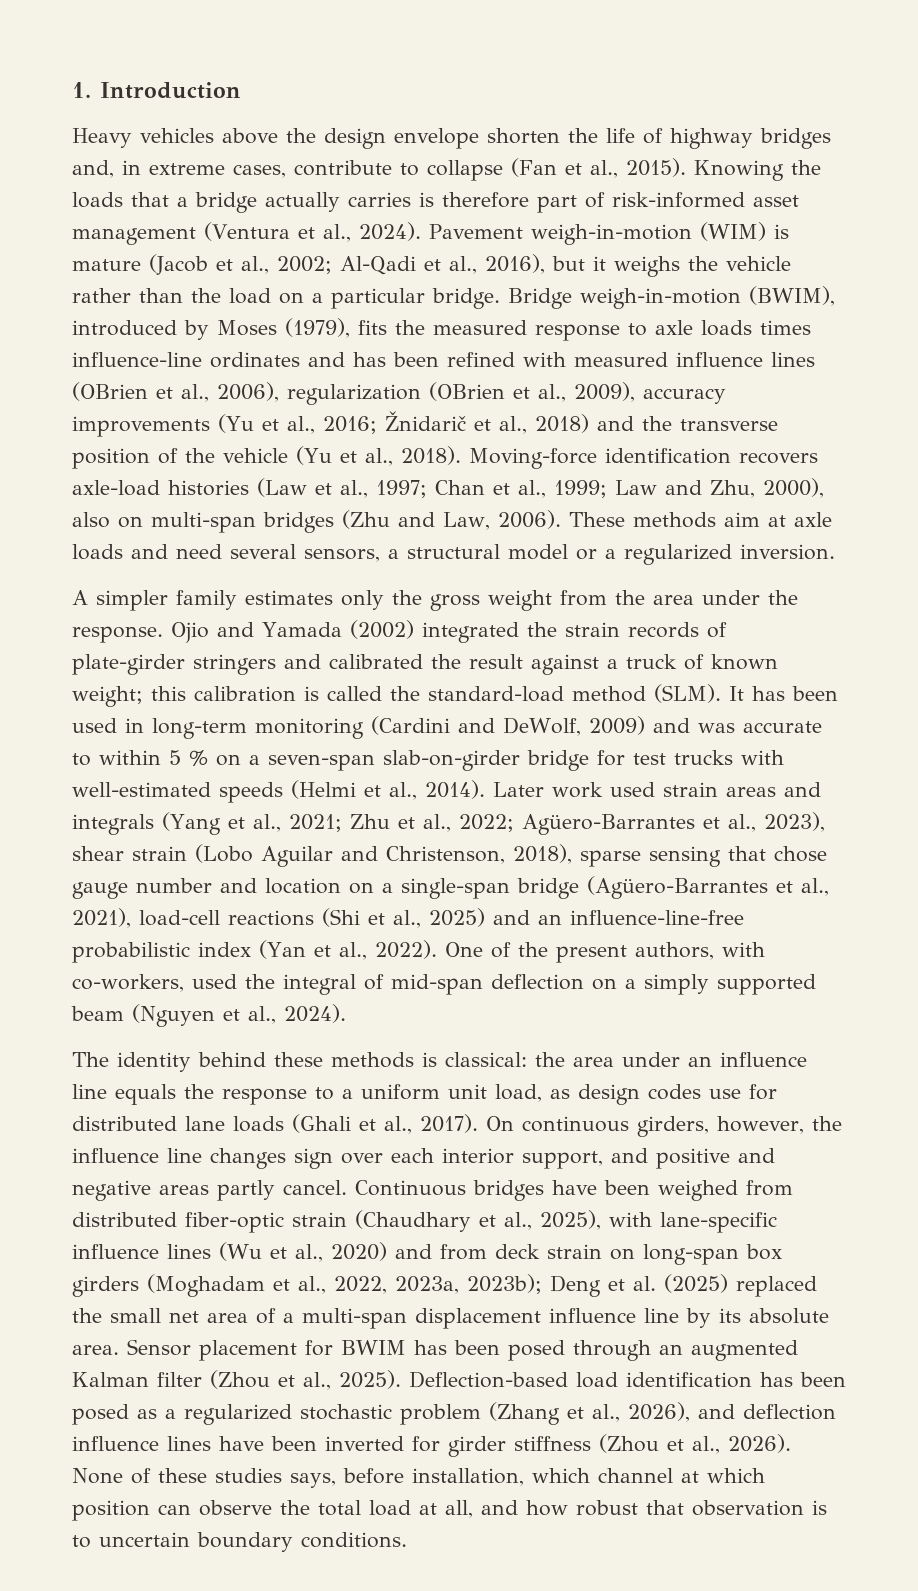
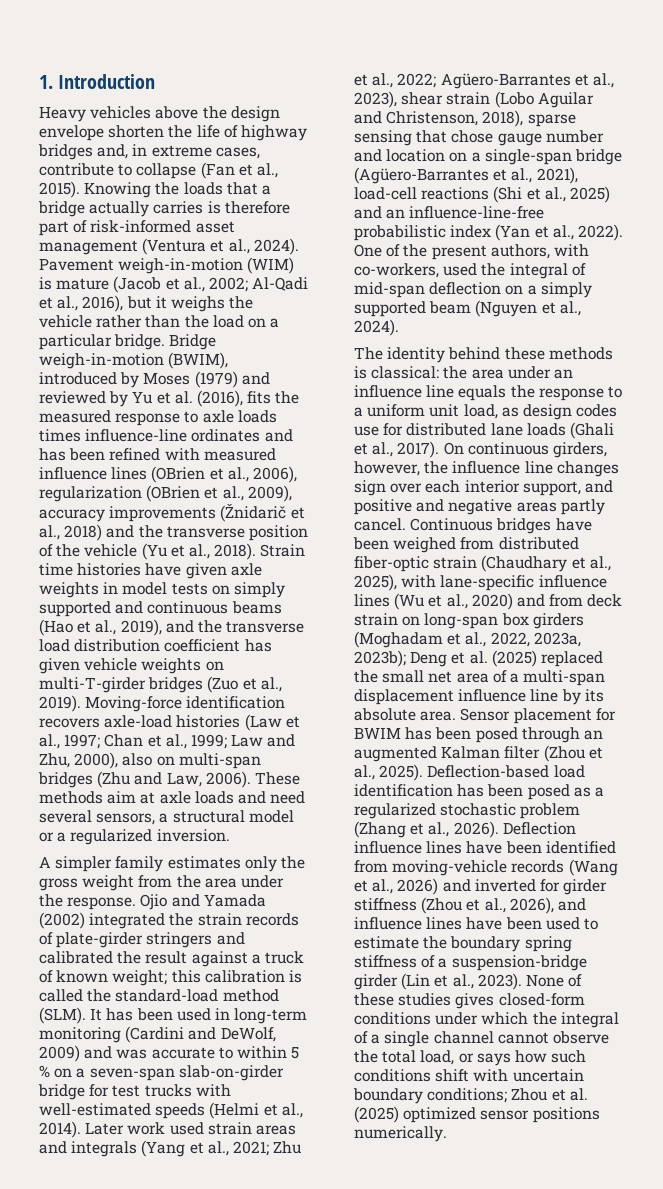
- Bridge weigh-in-motion (BWIM), introduced by Moses (1979), fits the measured response to axle loads times influence-line ordinates and has been refined with measured influence lines (OBrien et al., 2006), regularization (OBrien et al., 2009), accuracy improvements (Yu et al., 2016; Žnidarič et al., 2018) and the transverse position of the vehicle (Yu et al., 2018).
+ Bridge weigh-in-motion (BWIM), introduced by Moses (1979) and reviewed by Yu et al. (2016), fits the measured response to axle loads times influence-line ordinates and has been refined with measured influence lines (OBrien et al., 2006), regularization (OBrien et al., 2009), accuracy improvements (Žnidarič et al., 2018) and the transverse position of the vehicle (Yu et al., 2018).
+ Strain time histories have given axle weights in model tests on simply supported and continuous beams (Hao et al., 2019), and the transverse load distribution coefficient has given vehicle weights on multi-T-girder bridges (Zuo et al., 2019).
- Deflection-based load identification has been posed as a regularized stochastic problem (Zhang et al., 2026), and deflection influence lines have been inverted for girder stiffness (Zhou et al., 2026). None of these studies says, before installation, which channel at which position can observe the total load at all, and how robust that observation is to uncertain boundary conditions.
+ Deflection-based load identification has been posed as a regularized stochastic problem (Zhang et al., 2026). Deflection influence lines have been identified from moving-vehicle records (Wang et al., 2026) and inverted for girder stiffness (Zhou et al., 2026), and influence lines have been used to estimate the boundary spring stiffness of a suspension-bridge girder (Lin et al., 2023). None of these studies gives closed-form conditions under which the integral of a single channel cannot observe the total load, or says how such conditions shift with uncertain boundary conditions; Zhou et al. (2025) optimized sensor positions numerically.

